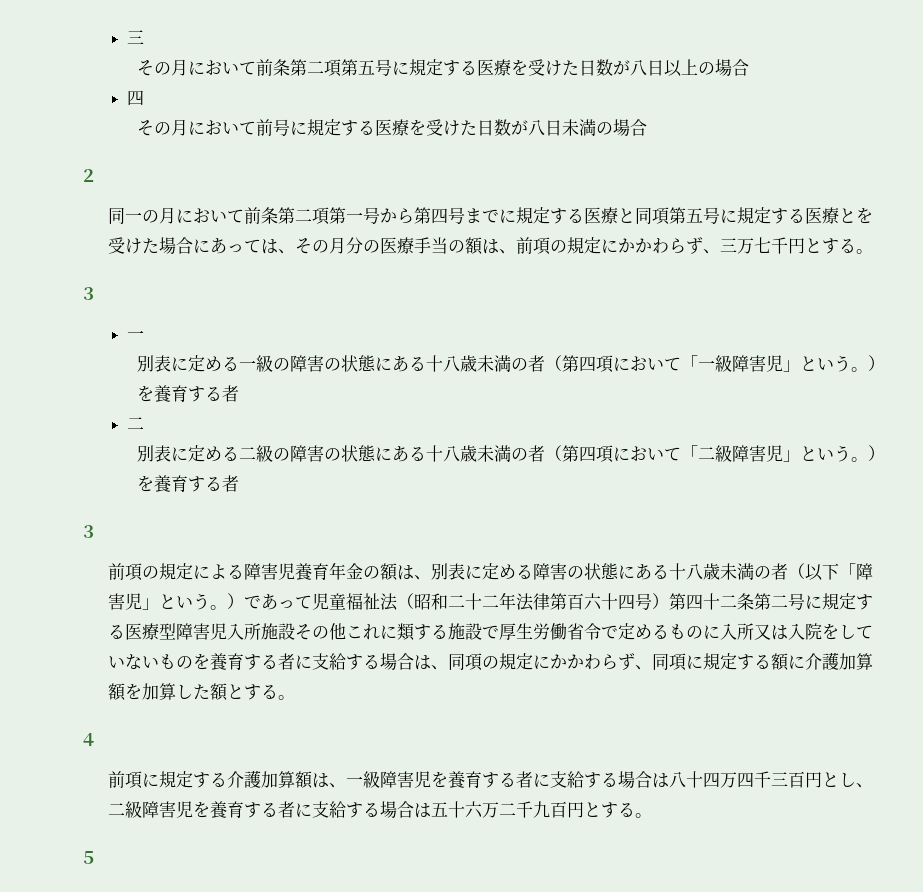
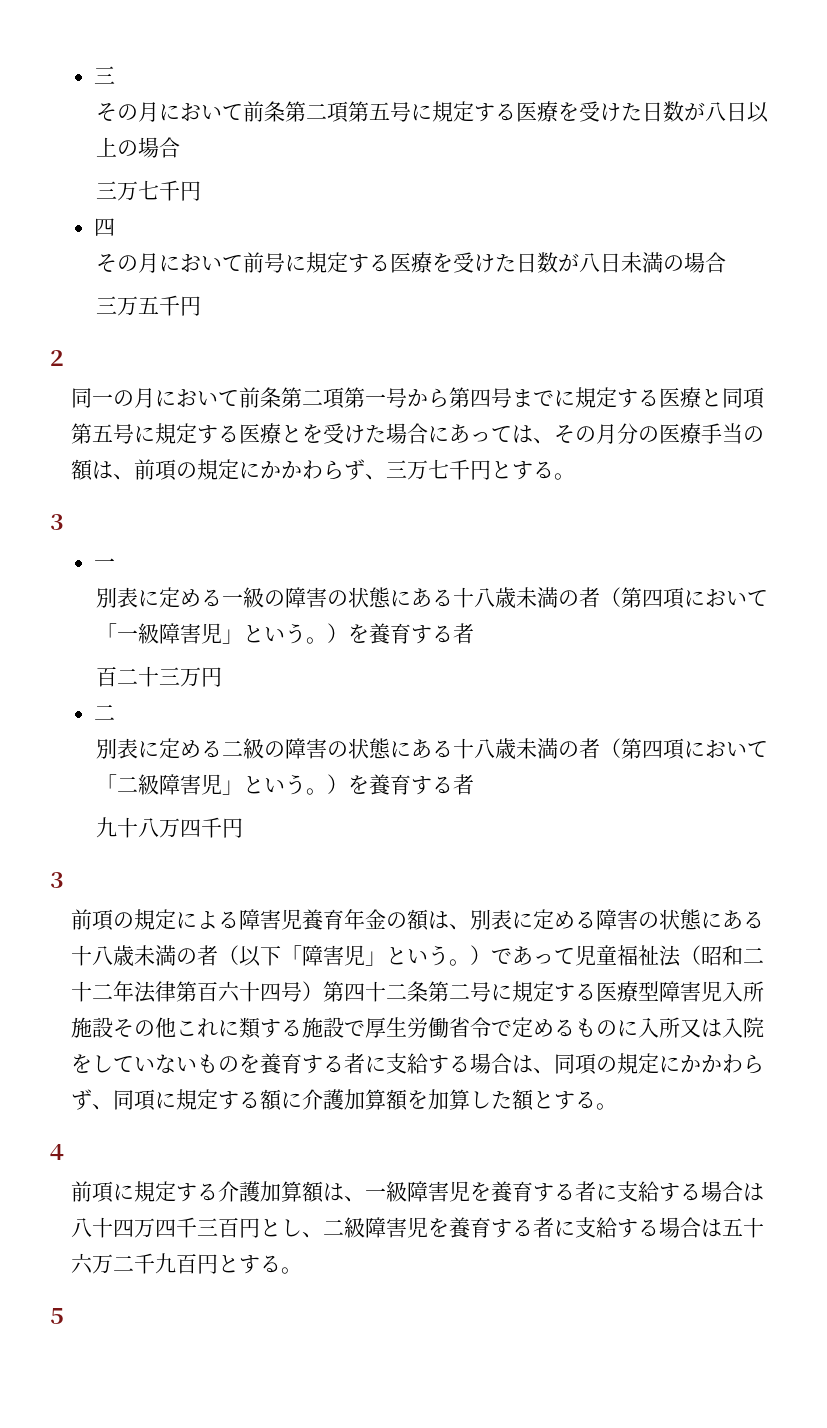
  その月において前条第二項第五号に規定する医療を受けた日数が八日以上の場合
+ 三万七千円
+ 三万五千円
+ 百二十三万円
+ 九十八万四千円

